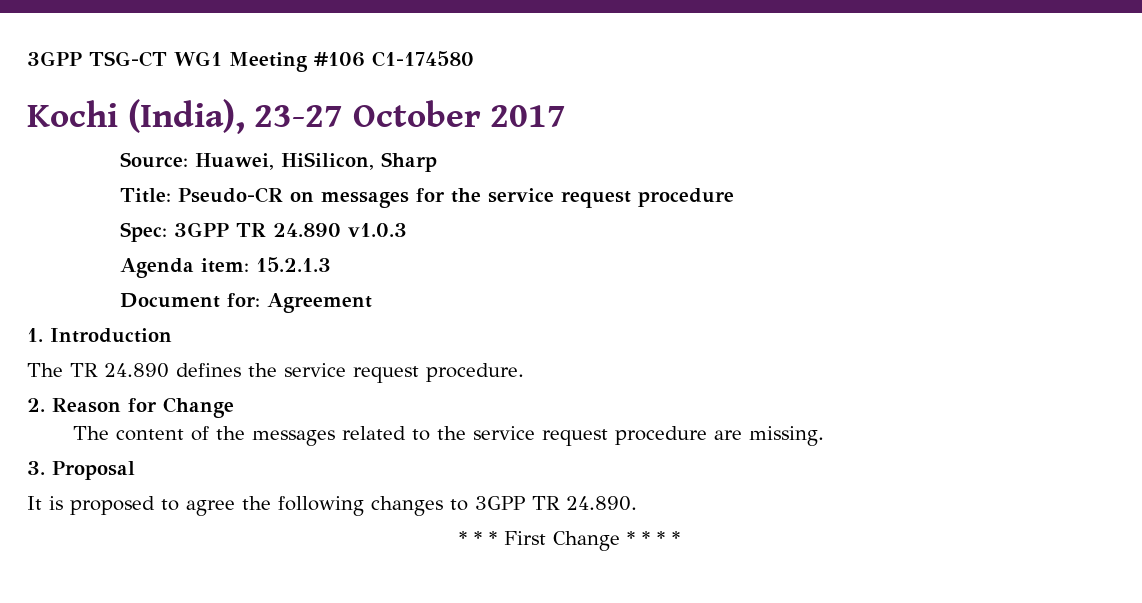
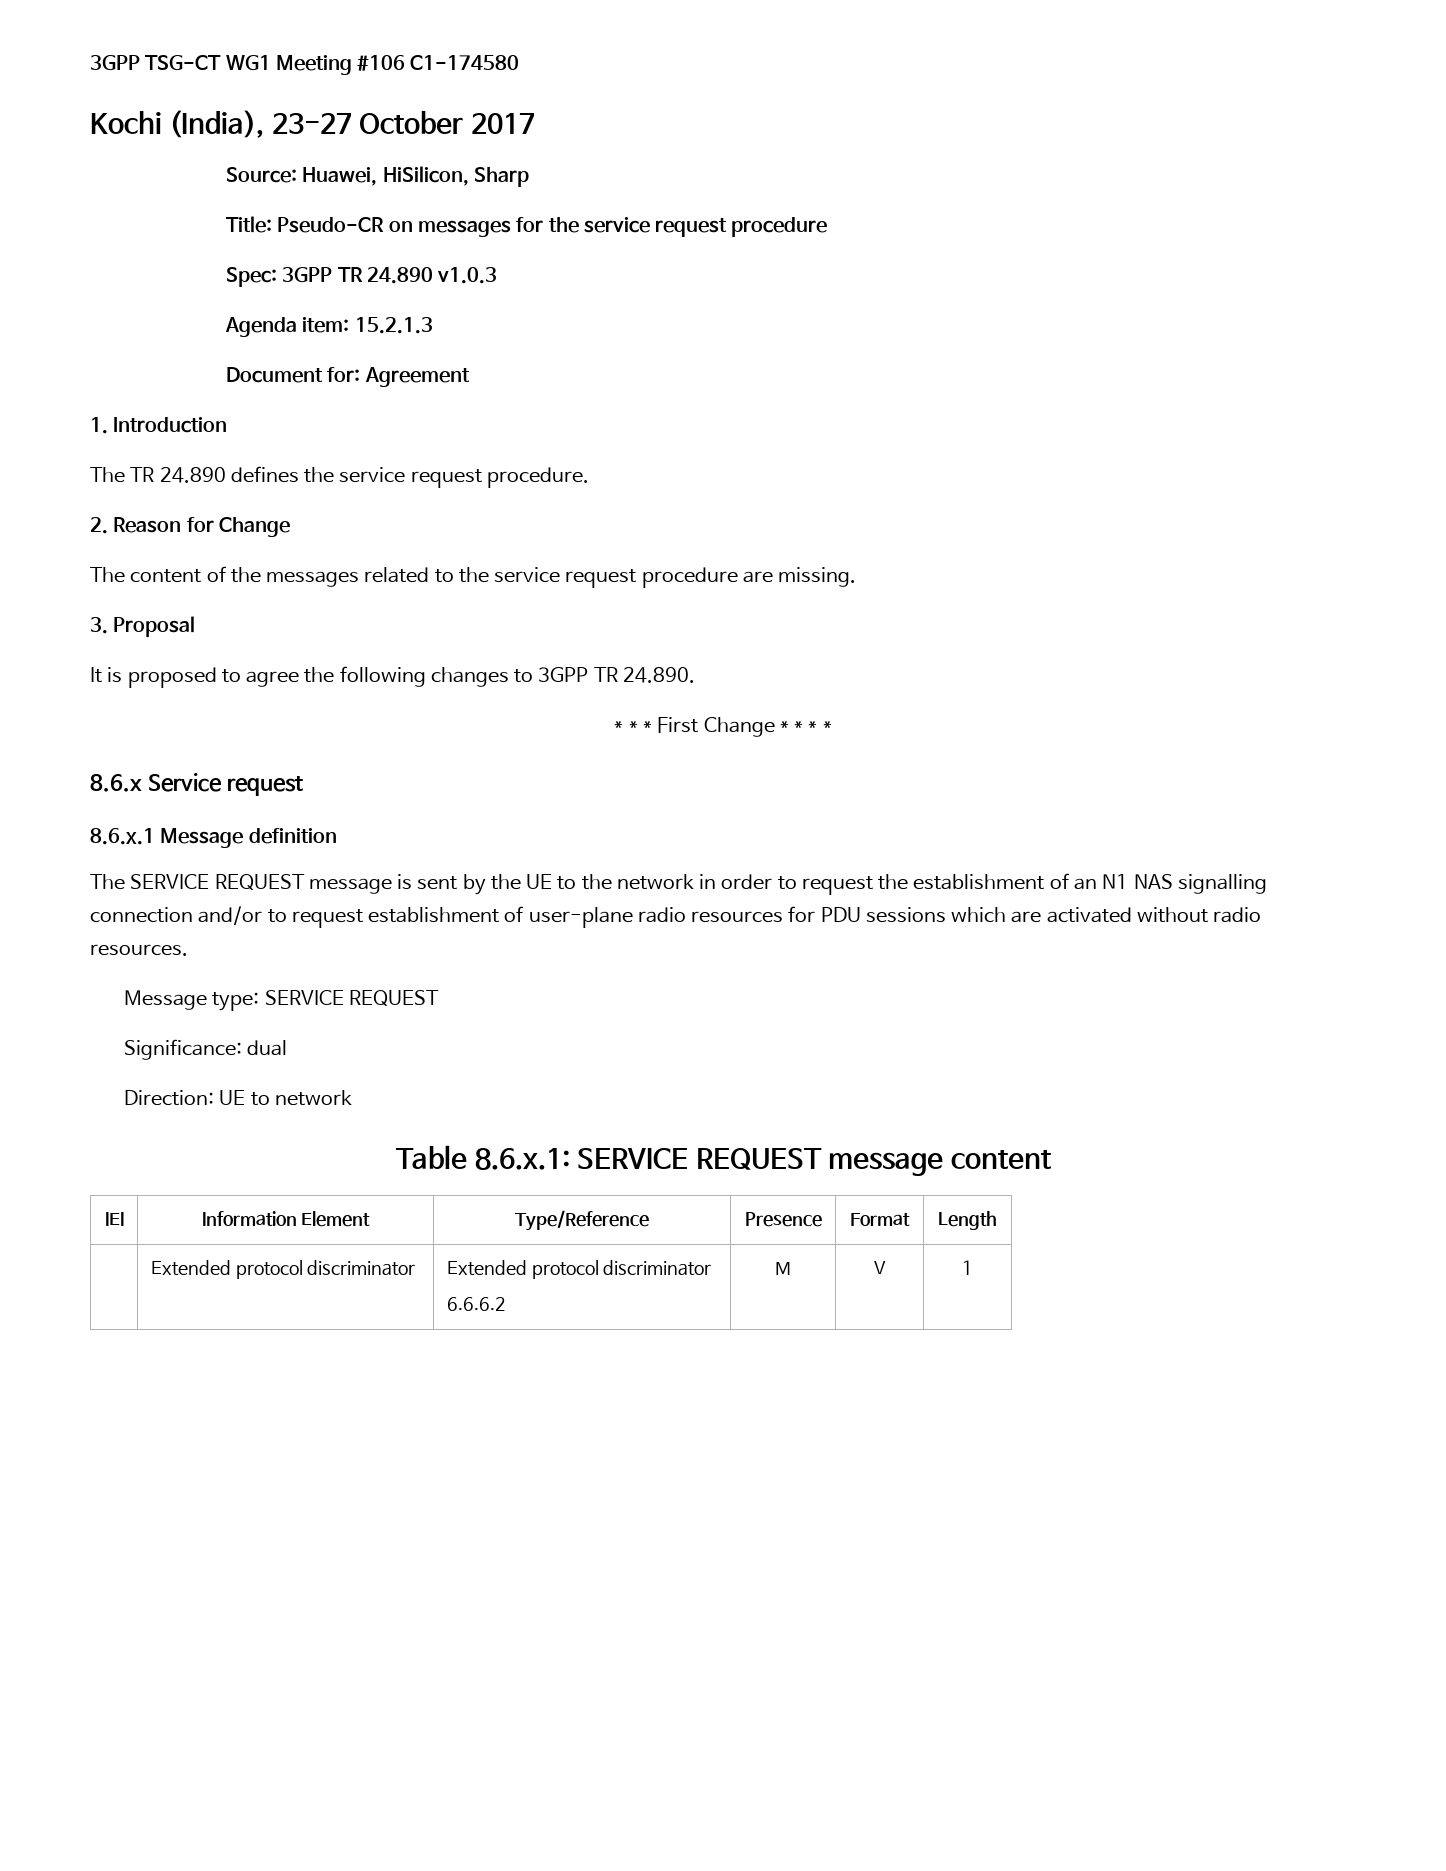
+ 8.6.x Service request
+ 8.6.x.1 Message definition
+ The SERVICE REQUEST message is sent by the UE to the network in order to request the establishment of an N1 NAS signalling connection and/or to request establishment of user-plane radio resources for PDU sessions which are activated without radio resources.
+ Message type: SERVICE REQUEST
+ Significance: dual
+ Direction: UE to network
+ Table 8.6.x.1: SERVICE REQUEST message content
+ IEI | Information Element | Type/Reference | Presence | Format | Length
+ | Extended protocol discriminator | Extended protocol discriminator
+ 6.6.6.2 | M | V | 1

